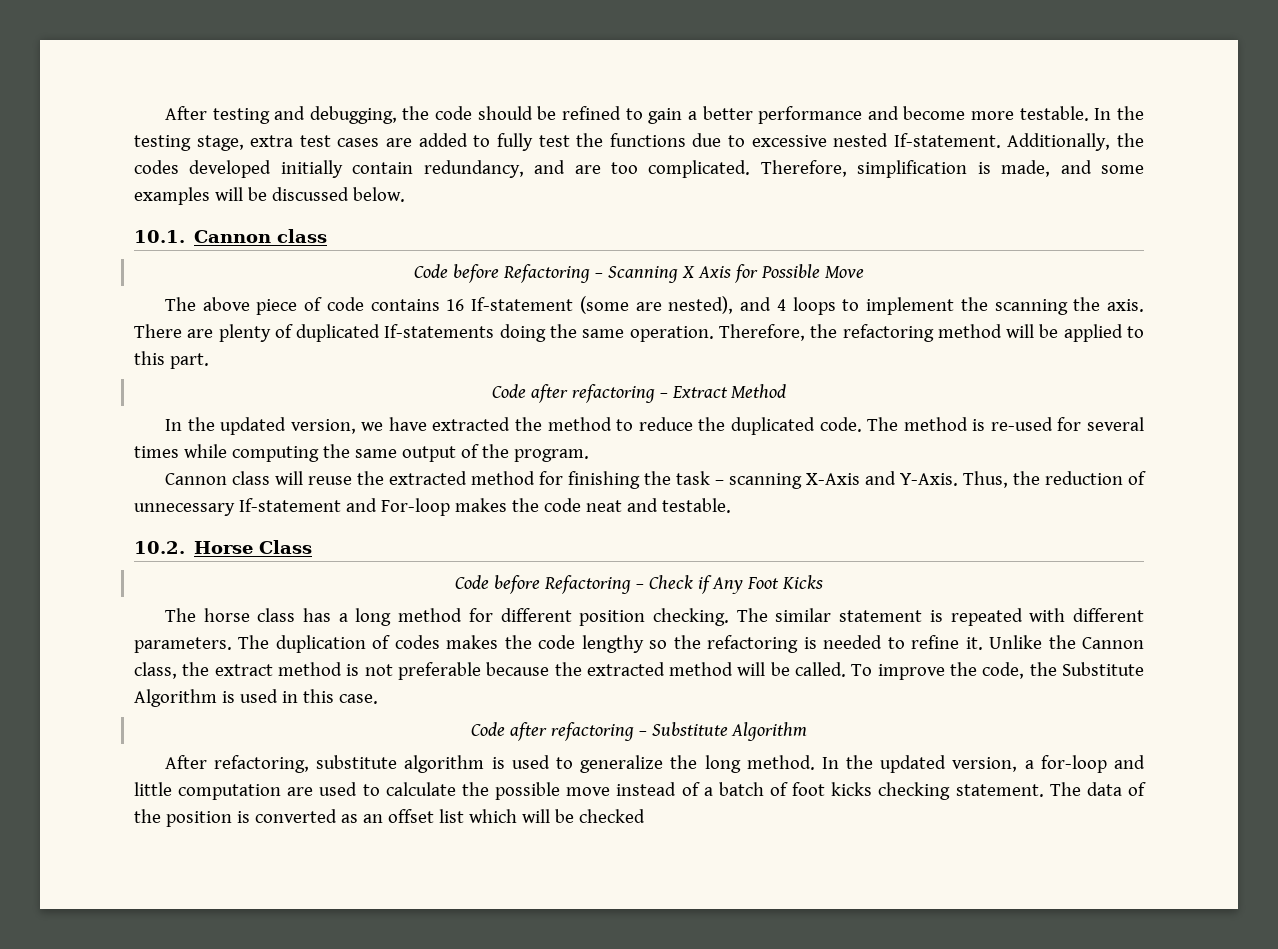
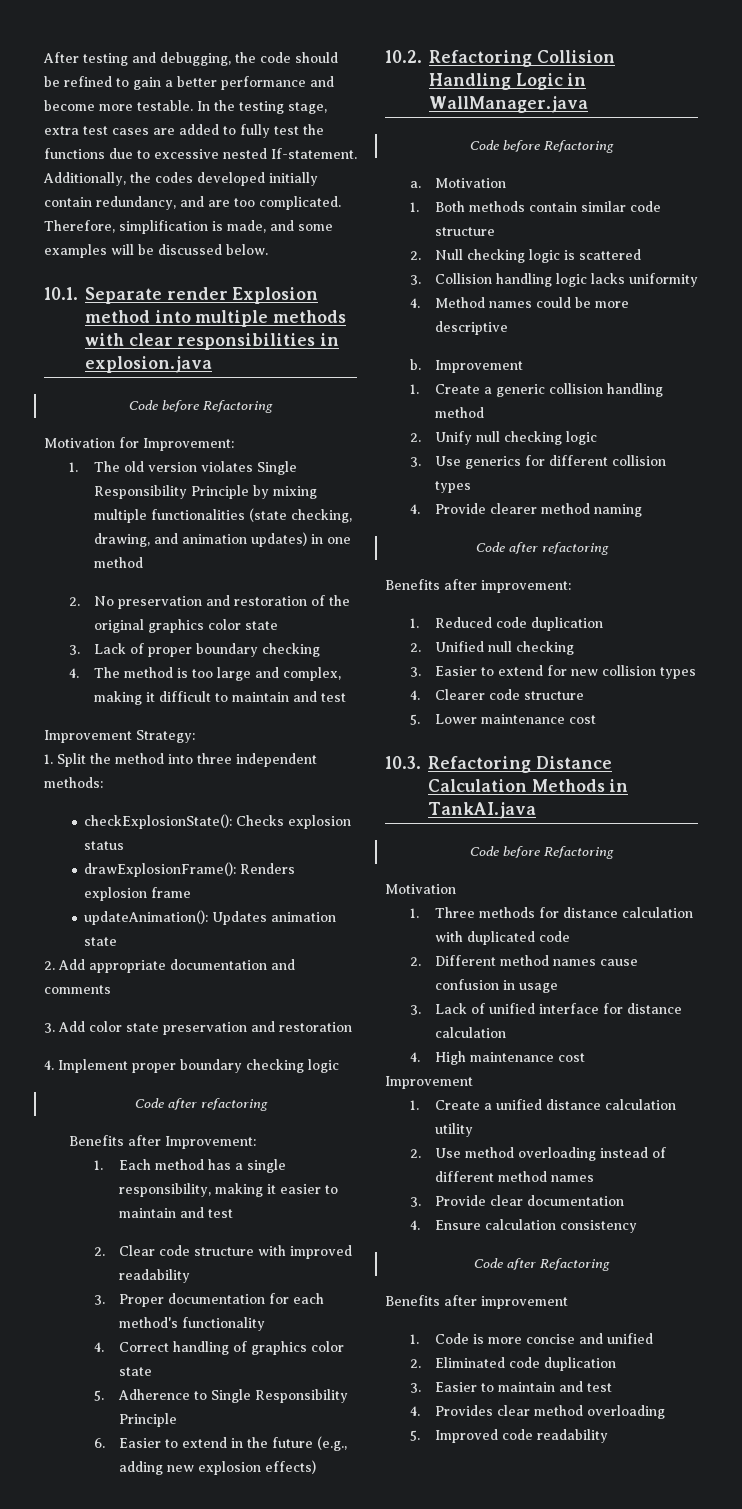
- 10.1. Cannon class
- Code before Refactoring – Scanning X Axis for Possible Move
- The above piece of code contains 16 If-statement (some are nested), and 4 loops to implement the scanning the axis. There are plenty of duplicated If-statements doing the same operation. Therefore, the refactoring method will be applied to this part.
- Code after refactoring – Extract Method
- In the updated version, we have extracted the method to reduce the duplicated code. The method is re-used for several times while computing the same output of the program.
- Cannon class will reuse the extracted method for finishing the task – scanning X-Axis and Y-Axis. Thus, the reduction of unnecessary If-statement and For-loop makes the code neat and testable.
- 10.2. Horse Class
- Code before Refactoring – Check if Any Foot Kicks
- The horse class has a long method for different position checking. The similar statement is repeated with different parameters. The duplication of codes makes the code lengthy so the refactoring is needed to refine it. Unlike the Cannon class, the extract method is not preferable because the extracted method will be called. To improve the code, the Substitute Algorithm is used in this case.
- Code after refactoring – Substitute Algorithm
- After refactoring, substitute algorithm is used to generalize the long method. In the updated version, a for-loop and little computation are used to calculate the possible move instead of a batch of foot kicks checking statement. The data of the position is converted as an offset list which will be checked
+ 10.1. Separate render Explosion method into multiple methods with clear responsibilities in explosion.java
+ Code before Refactoring
+ Motivation for Improvement:
+ 1. The old version violates Single Responsibility Principle by mixing multiple functionalities (state checking, drawing, and animation updates) in one method
+ 2. No preservation and restoration of the original graphics color state
+ 3. Lack of proper boundary checking
+ 4. The method is too large and complex, making it difficult to maintain and test
+ Improvement Strategy:
+ 1. Split the method into three independent methods:
+ checkExplosionState(): Checks explosion status
+ drawExplosionFrame(): Renders explosion frame
+ updateAnimation(): Updates animation state
+ 2. Add appropriate documentation and comments
+ 3. Add color state preservation and restoration
+ 4. Implement proper boundary checking logic
+ Code after refactoring
+ Benefits after Improvement:
+ 1. Each method has a single responsibility, making it easier to maintain and test
+ 2. Clear code structure with improved readability
+ 3. Proper documentation for each method's functionality
+ 4. Correct handling of graphics color state
+ 5. Adherence to Single Responsibility Principle
+ 6. Easier to extend in the future (e.g., adding new explosion effects)
+ 10.2. Refactoring Collision Handling Logic in WallManager.java
+ Code before Refactoring
+ a. Motivation
+ 1. Both methods contain similar code structure
+ 2. Null checking logic is scattered
+ 3. Collision handling logic lacks uniformity
+ 4. Method names could be more descriptive
+ b. Improvement
+ 1. Create a generic collision handling method
+ 2. Unify null checking logic
+ 3. Use generics for different collision types
+ 4. Provide clearer method naming
+ Code after refactoring
+ Benefits after improvement:
+ 1. Reduced code duplication
+ 2. Unified null checking
+ 3. Easier to extend for new collision types
+ 4. Clearer code structure
+ 5. Lower maintenance cost
+ 10.3. Refactoring Distance Calculation Methods in TankAI.java
+ Code before Refactoring
+ Motivation
+ 1. Three methods for distance calculation with duplicated code
+ 2. Different method names cause confusion in usage
+ 3. Lack of unified interface for distance calculation
+ 4. High maintenance cost
+ Improvement
+ 1. Create a unified distance calculation utility
+ 2. Use method overloading instead of different method names
+ 3. Provide clear documentation
+ 4. Ensure calculation consistency
+ Code after Refactoring
+ Benefits after improvement
+ 1. Code is more concise and unified
+ 2. Eliminated code duplication
+ 3. Easier to maintain and test
+ 4. Provides clear method overloading
+ 5. Improved code readability

